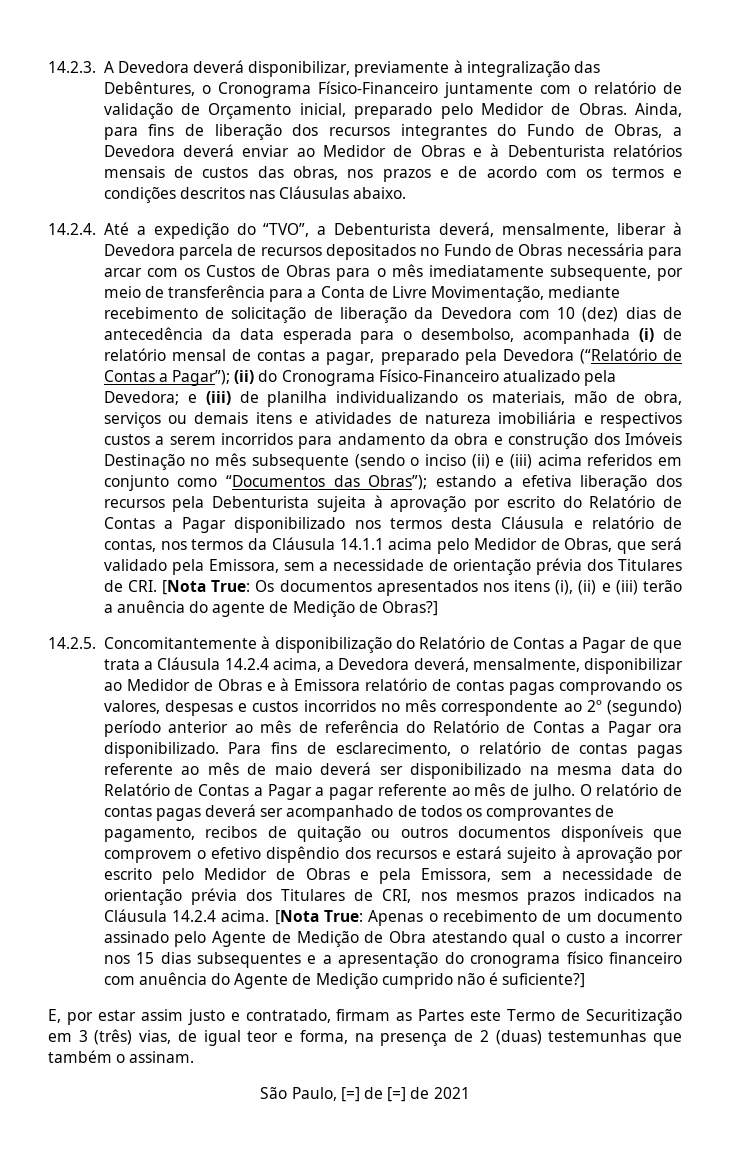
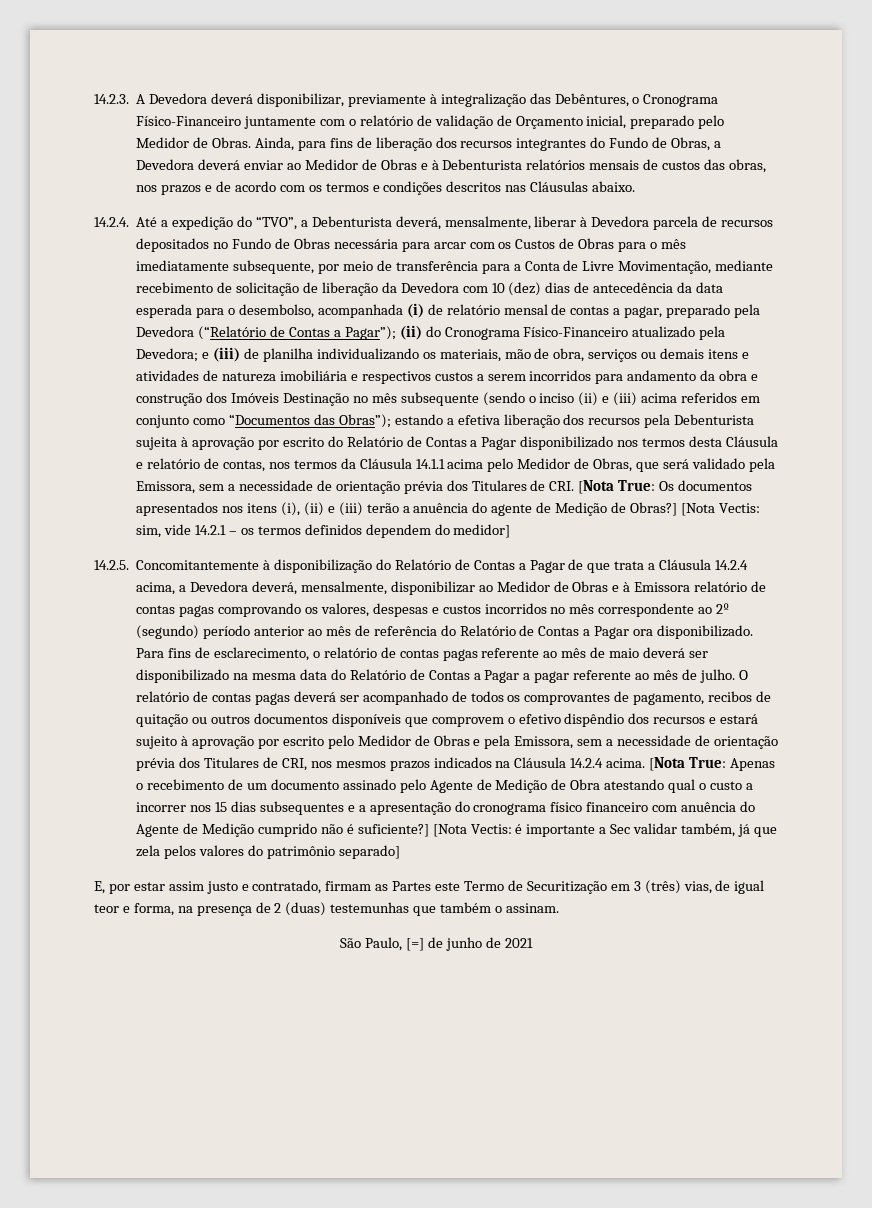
+ [Nota Vectis: sim, vide 14.2.1 – os termos definidos dependem do medidor]
+ [Nota Vectis: é importante a Sec validar também, já que zela pelos valores do patrimônio separado]
- São Paulo, [=] de [=] de 2021
+ São Paulo, [=] de junho de 2021

